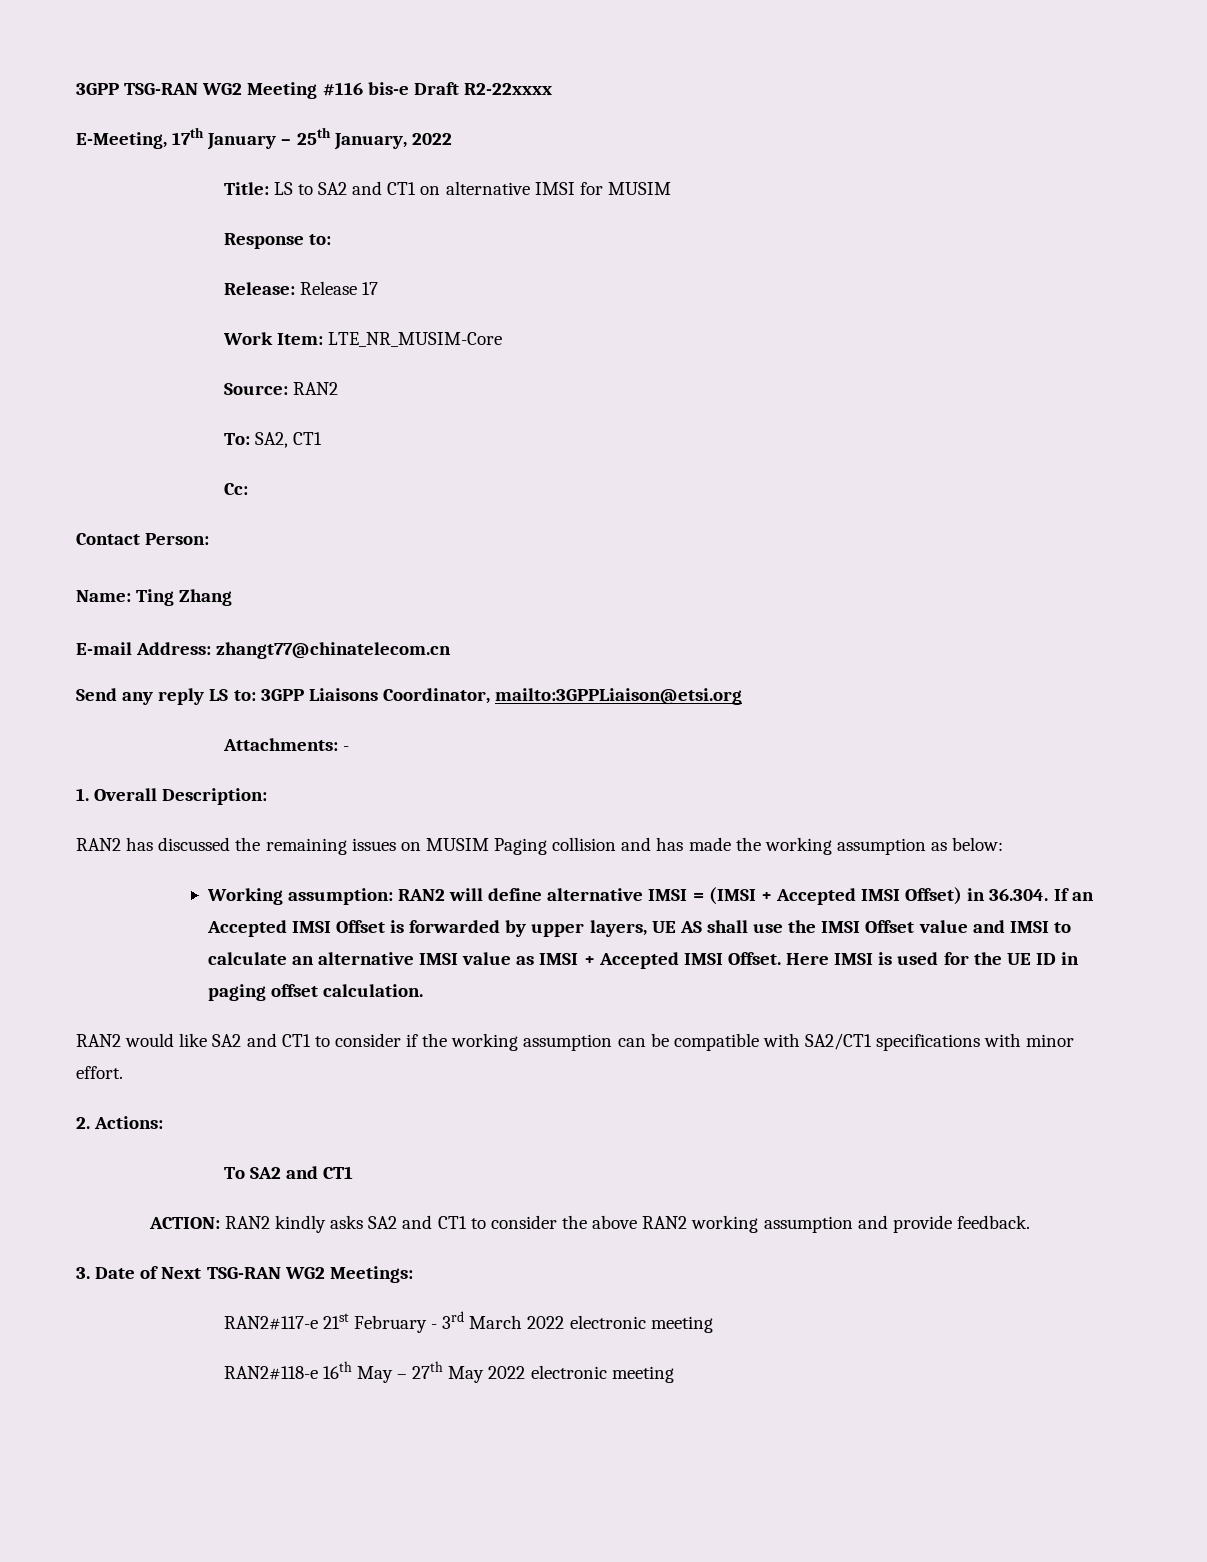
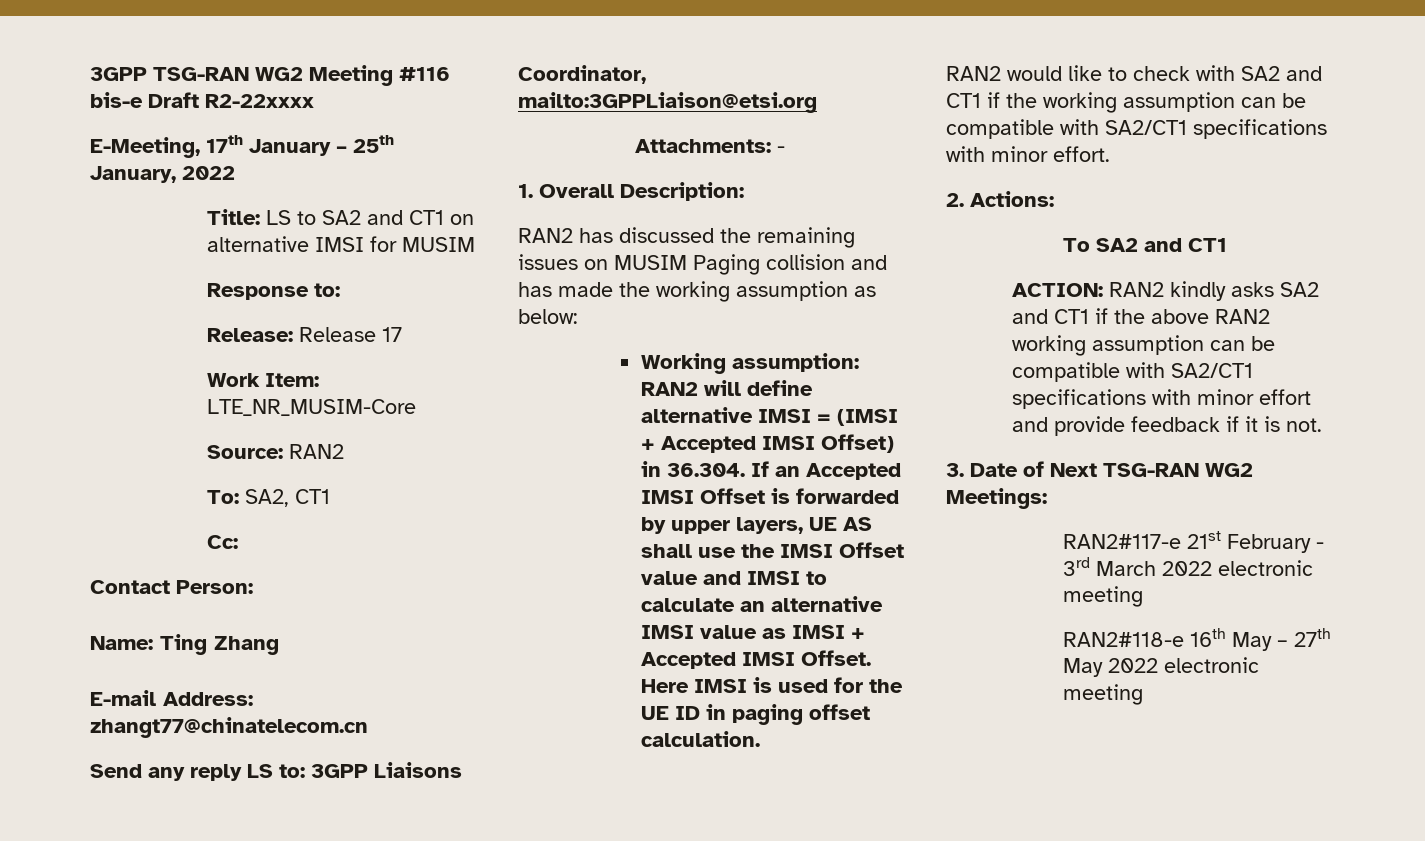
- RAN2 would like SA2 and CT1 to consider if the working assumption can be compatible with SA2/CT1 specifications with minor effort.
+ RAN2 would like to check with SA2 and CT1 if the working assumption can be compatible with SA2/CT1 specifications with minor effort.
- ACTION: RAN2 kindly asks SA2 and CT1 to consider the above RAN2 working assumption and provide feedback.
+ ACTION: RAN2 kindly asks SA2 and CT1 if the above RAN2 working assumption can be compatible with SA2/CT1 specifications with minor effort and provide feedback if it is not.

